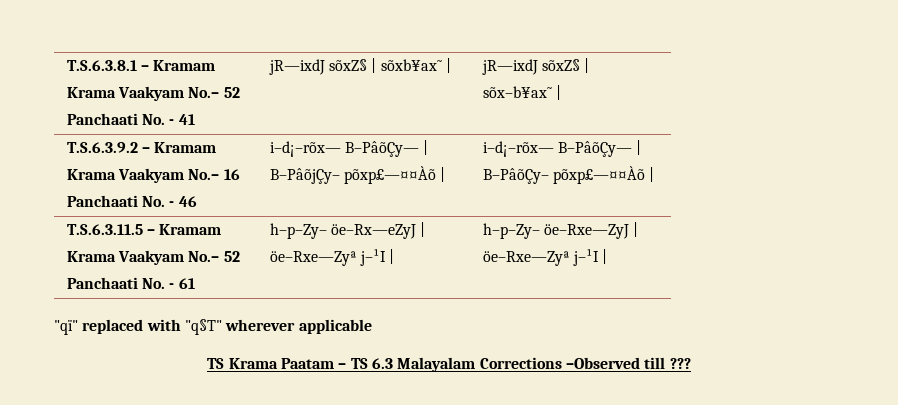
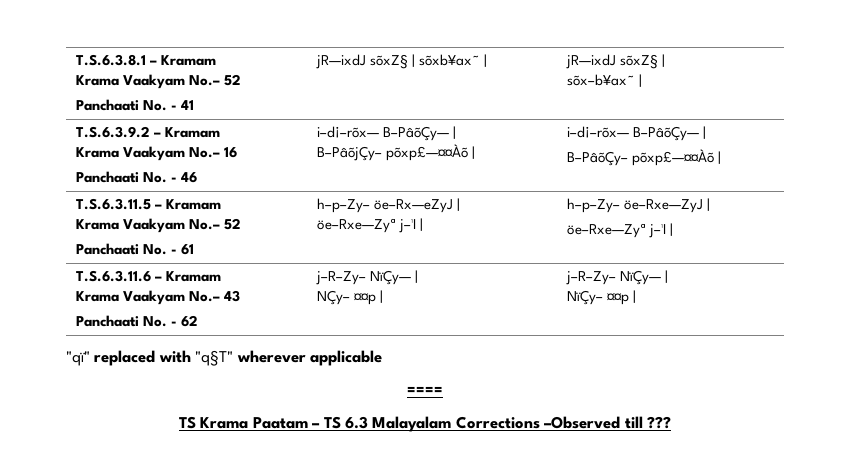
+ T.S.6.3.11.6 – Kramam
+ Krama Vaakyam No.– 43
+ Panchaati No. - 62 | j–R–Zy– NïÇy— |
+ NÇy– ¤¤p | | j–R–Zy– NïÇy— |
+ NïÇy– ¤¤p |
+ ====

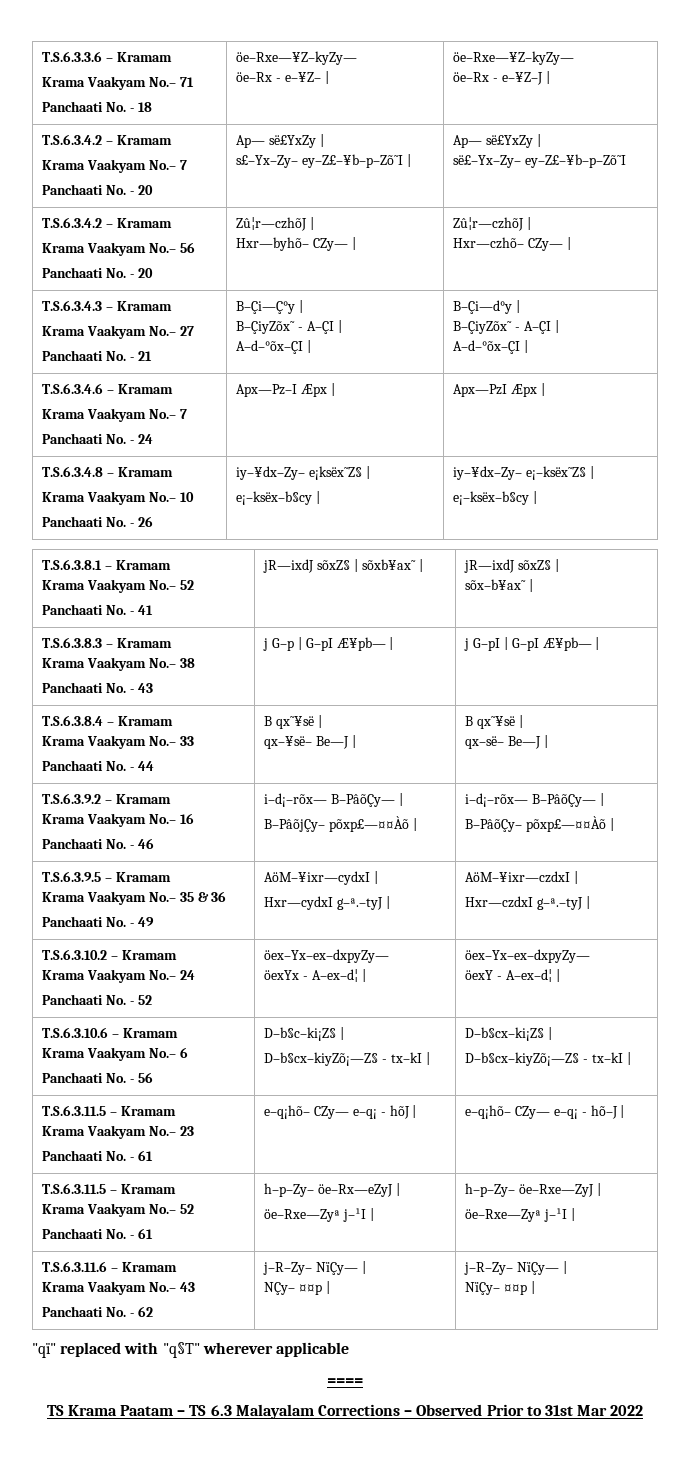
+ T.S.6.3.3.6 – Kramam
+ Krama Vaakyam No.– 71
+ Panchaati No. - 18 | öe–Rxe—¥Z–kyZy—
+ öe–Rx - e–¥Z– | | öe–Rxe—¥Z–kyZy—
+ öe–Rx - e–¥Z–J |
+ T.S.6.3.4.2 – Kramam
+ Krama Vaakyam No.– 7
+ Panchaati No. - 20 | Ap— së£YxZy |
+ s£–Yx–Zy– ey–Z£–¥b–p–Zõ˜I | | Ap— së£YxZy |
+ së£–Yx–Zy– ey–Z£–¥b–p–Zõ˜I
+ T.S.6.3.4.2 – Kramam
+ Krama Vaakyam No.– 56
+ Panchaati No. - 20 | Zû¦r—czhõJ |
+ Hxr—byhõ– CZy— | | Zû¦r—czhõJ |
+ Hxr—czhõ– CZy— |
+ T.S.6.3.4.3 – Kramam
+ Krama Vaakyam No.– 27
+ Panchaati No. - 21 | B–Çi—Ç°y |
+ B–ÇiyZõx˜ - A–ÇI |
+ A–d–°õx–ÇI | | B–Çi—d°y |
+ B–ÇiyZõx˜ - A–ÇI |
+ A–d–°õx–ÇI |
+ T.S.6.3.4.6 – Kramam
+ Krama Vaakyam No.– 7
+ Panchaati No. - 24 | Apx—Pz–I Æpx | | Apx—PzI Æpx |
+ T.S.6.3.4.8 – Kramam
+ Krama Vaakyam No.– 10
+ Panchaati No. - 26 | iy–¥dx–Zy– e¡ksëx˜Z§ |
+ e¡–ksëx–b§cy | | iy–¥dx–Zy– e¡–ksëx˜Z§ |
+ e¡–ksëx–b§cy |
+ T.S.6.3.8.3 – Kramam
+ Krama Vaakyam No.– 38
+ Panchaati No. - 43 | j G–p | G–pI Æ¥pb— | | j G–pI | G–pI Æ¥pb— |
+ T.S.6.3.8.4 – Kramam
+ Krama Vaakyam No.– 33
+ Panchaati No. - 44 | B qx˜¥së |
+ qx–¥së– Be—J | | B qx˜¥së |
+ qx–së– Be—J |
+ T.S.6.3.9.5 – Kramam
+ Krama Vaakyam No.– 35 & 36
+ Panchaati No. - 49 | AöM–¥ixr—cydxI |
+ Hxr—cydxI g–ª.–tyJ | | AöM–¥ixr—czdxI |
+ Hxr—czdxI g–ª.–tyJ |
+ T.S.6.3.10.2 – Kramam
+ Krama Vaakyam No.– 24
+ Panchaati No. - 52 | öex–Yx–ex–dxpyZy—
+ öexYx - A–ex–d¦ | | öex–Yx–ex–dxpyZy—
+ öexY - A–ex–d¦ |
+ T.S.6.3.10.6 – Kramam
+ Krama Vaakyam No.– 6
+ Panchaati No. - 56 | D–b§c–ki¡Z§ |
+ D–b§cx–kiyZõ¡—Z§ - tx–kI | | D–b§cx–ki¡Z§ |
+ D–b§cx–kiyZõ¡—Z§ - tx–kI |
+ T.S.6.3.11.5 – Kramam
+ Krama Vaakyam No.– 23
+ Panchaati No. - 61 | e–q¡hõ– CZy— e–q¡ - hõJ | | e–q¡hõ– CZy— e–q¡ - hõ–J |
- TS Krama Paatam – TS 6.3 Malayalam Corrections –Observed till ???
+ TS Krama Paatam – TS 6.3 Malayalam Corrections – Observed Prior to 31st Mar 2022

